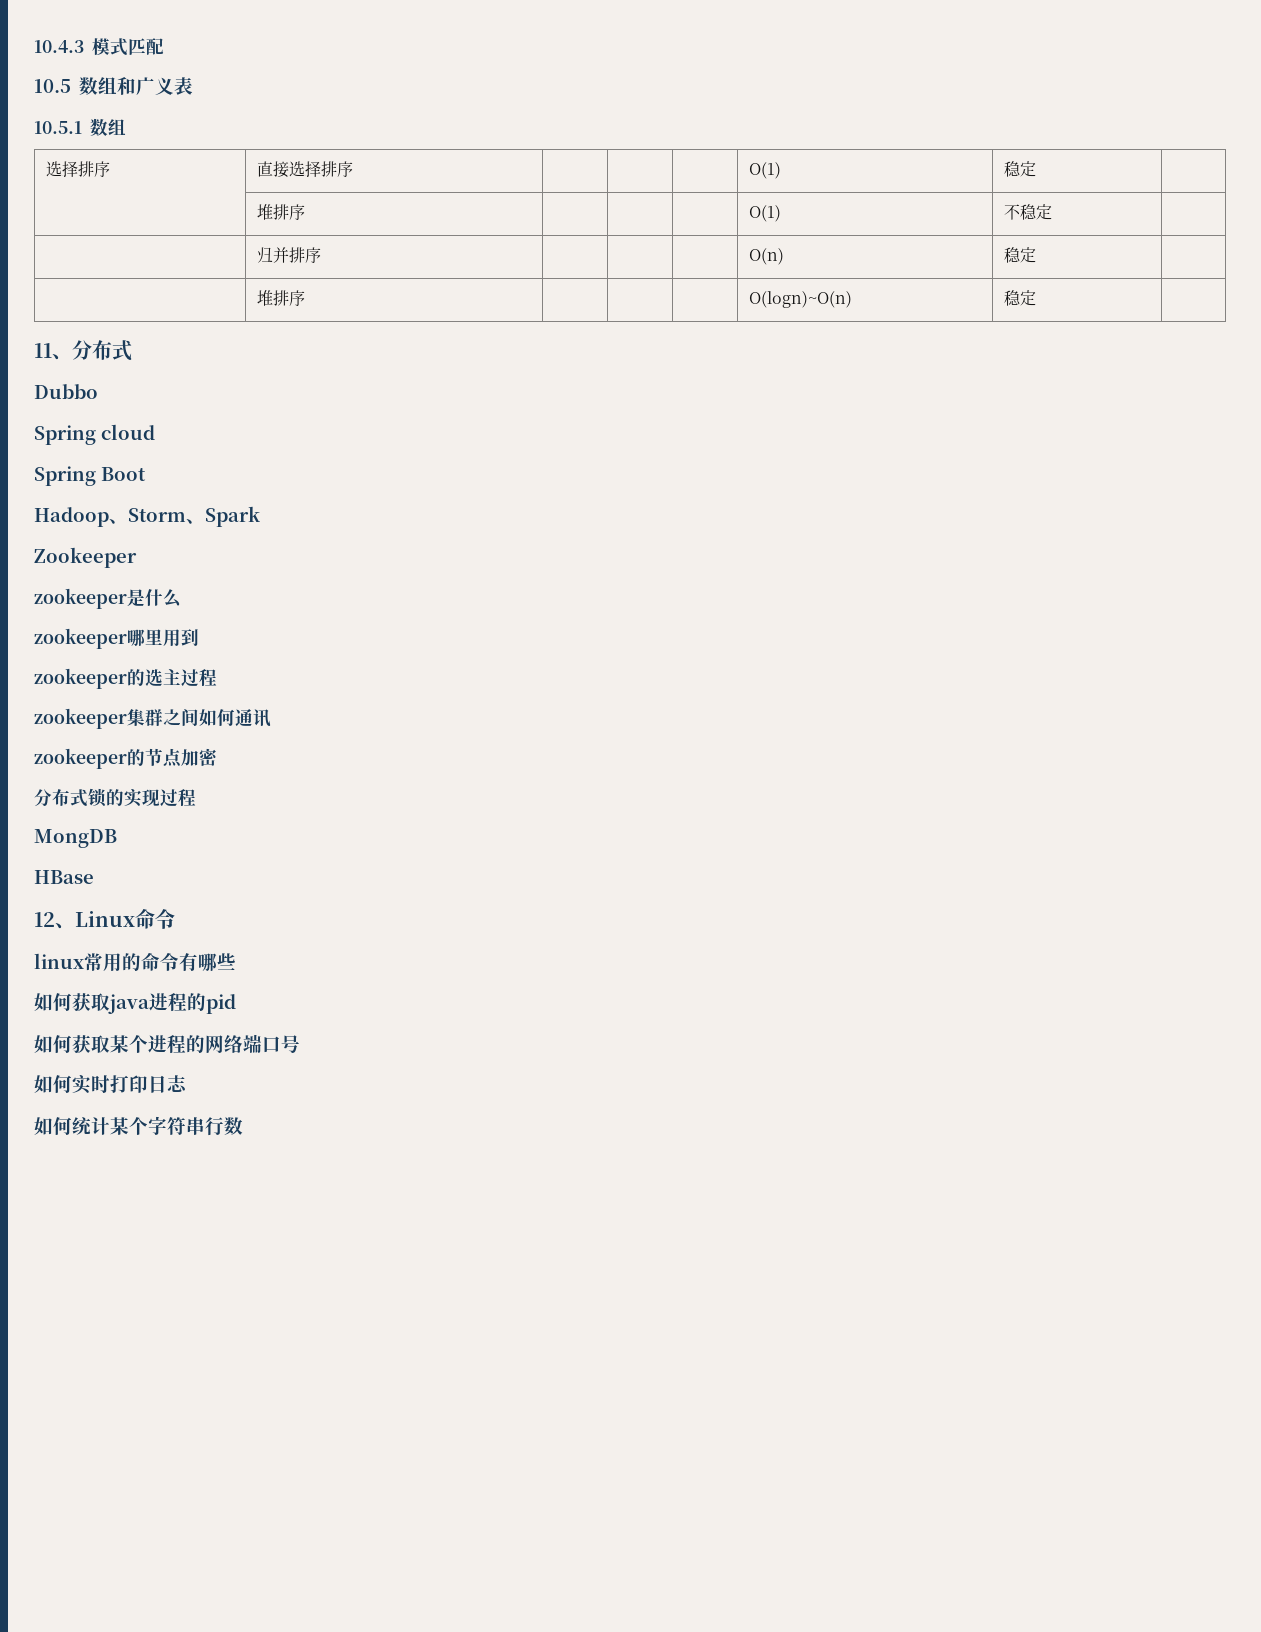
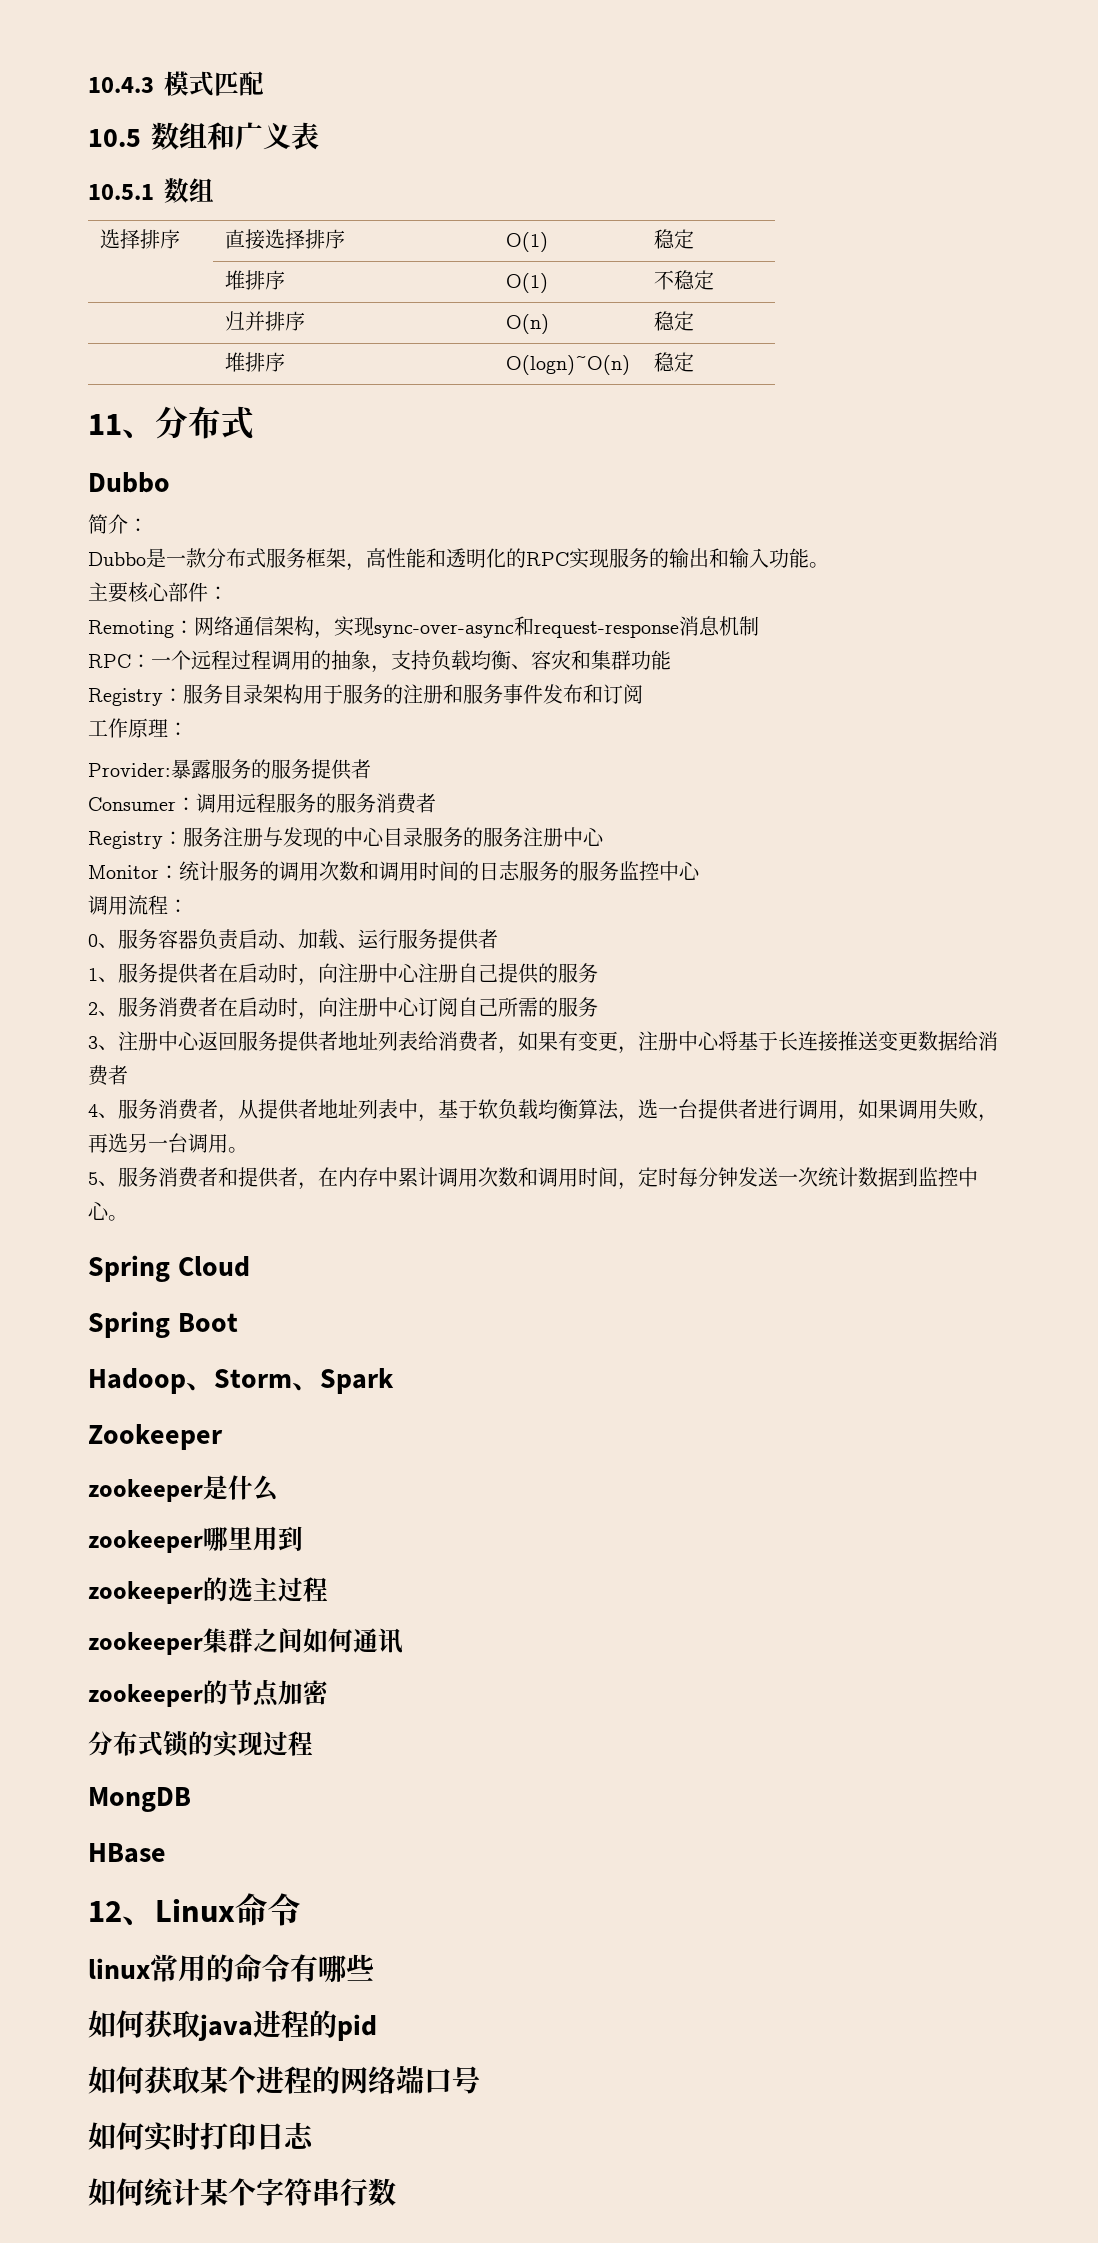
- Spring cloud
+ 简介：
+ Dubbo是一款分布式服务框架，高性能和透明化的RPC实现服务的输出和输入功能。
+ 主要核心部件：
+ Remoting：网络通信架构，实现sync-over-async和request-response消息机制
+ RPC：一个远程过程调用的抽象，支持负载均衡、容灾和集群功能
+ Registry：服务目录架构用于服务的注册和服务事件发布和订阅
+ 工作原理：
+ Provider:暴露服务的服务提供者
+ Consumer：调用远程服务的服务消费者
+ Registry：服务注册与发现的中心目录服务的服务注册中心
+ Monitor：统计服务的调用次数和调用时间的日志服务的服务监控中心
+ 调用流程：
+ 0、服务容器负责启动、加载、运行服务提供者
+ 1、服务提供者在启动时，向注册中心注册自己提供的服务
+ 2、服务消费者在启动时，向注册中心订阅自己所需的服务
+ 3、注册中心返回服务提供者地址列表给消费者，如果有变更，注册中心将基于长连接推送变更数据给消费者
+ 4、服务消费者，从提供者地址列表中，基于软负载均衡算法，选一台提供者进行调用，如果调用失败，再选另一台调用。
+ 5、服务消费者和提供者，在内存中累计调用次数和调用时间，定时每分钟发送一次统计数据到监控中心。
+ Spring Cloud

